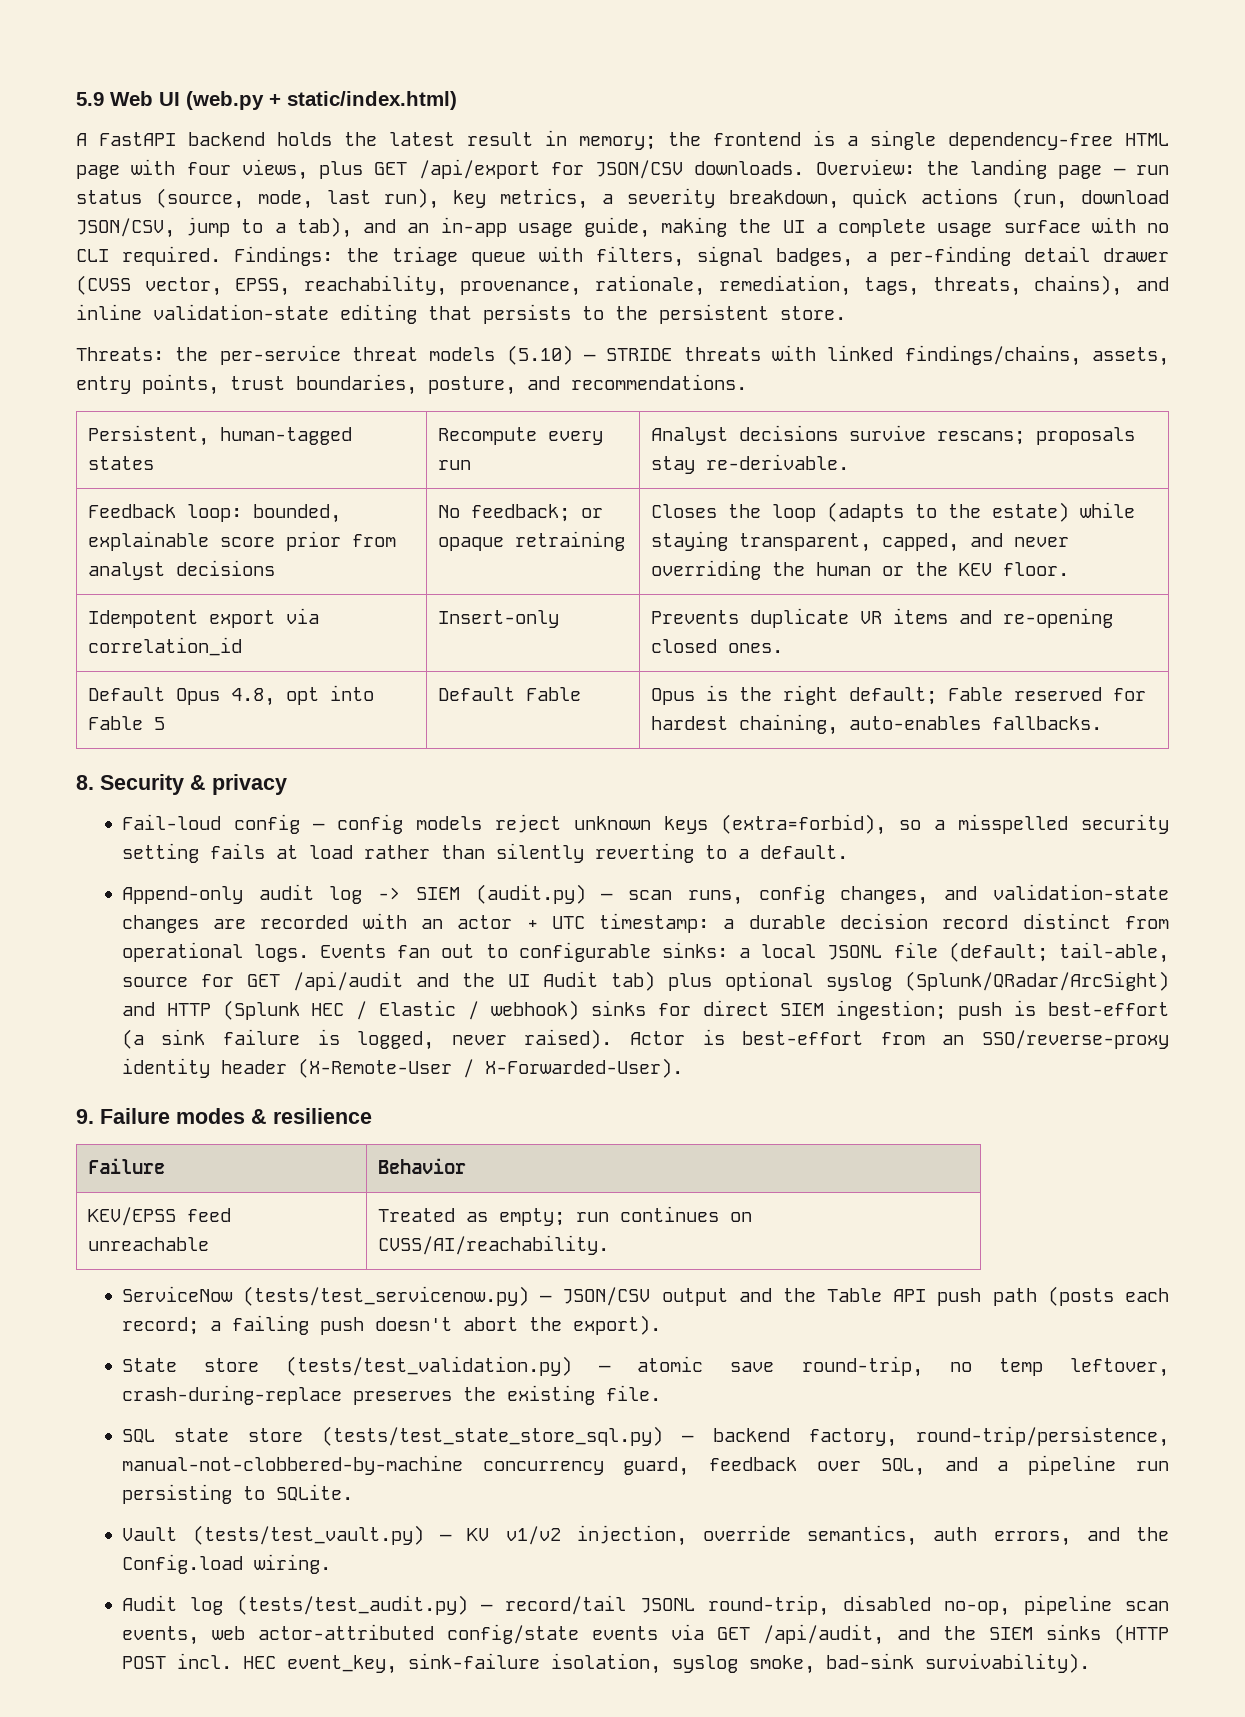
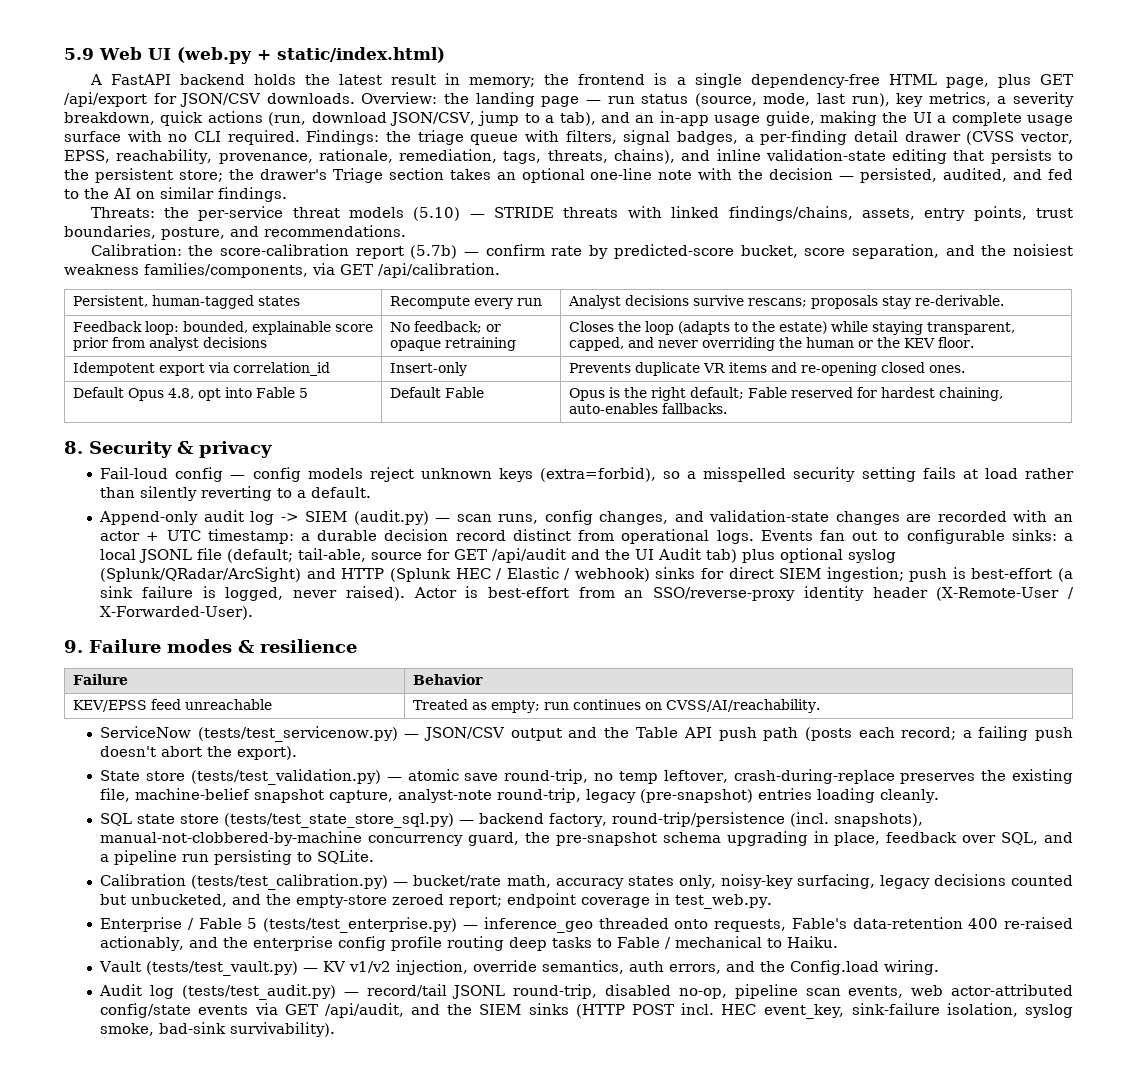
- A FastAPI backend holds the latest result in memory; the frontend is a single dependency-free HTML page with four views, plus GET /api/export for JSON/CSV downloads.
+ A FastAPI backend holds the latest result in memory; the frontend is a single dependency-free HTML page, plus GET /api/export for JSON/CSV downloads.
- Findings: the triage queue with filters, signal badges, a per-finding detail drawer (CVSS vector, EPSS, reachability, provenance, rationale, remediation, tags, threats, chains), and inline validation-state editing that persists to the persistent store.
+ Findings: the triage queue with filters, signal badges, a per-finding detail drawer (CVSS vector, EPSS, reachability, provenance, rationale, remediation, tags, threats, chains), and inline validation-state editing that persists to the persistent store; the drawer's Triage section takes an optional one-line note with the decision — persisted, audited, and fed to the AI on similar findings.
+ Calibration: the score-calibration report (5.7b) — confirm rate by predicted-score bucket, score separation, and the noisiest weakness families/components, via GET /api/calibration.
- State store (tests/test_validation.py) — atomic save round-trip, no temp leftover, crash-during-replace preserves the existing file.
+ State store (tests/test_validation.py) — atomic save round-trip, no temp leftover, crash-during-replace preserves the existing file, machine-belief snapshot capture, analyst-note round-trip, legacy (pre-snapshot) entries loading cleanly.
- SQL state store (tests/test_state_store_sql.py) — backend factory, round-trip/persistence, manual-not-clobbered-by-machine concurrency guard, feedback over SQL, and a pipeline run persisting to SQLite.
+ SQL state store (tests/test_state_store_sql.py) — backend factory, round-trip/persistence (incl. snapshots), manual-not-clobbered-by-machine concurrency guard, the pre-snapshot schema upgrading in place, feedback over SQL, and a pipeline run persisting to SQLite.
+ Calibration (tests/test_calibration.py) — bucket/rate math, accuracy states only, noisy-key surfacing, legacy decisions counted but unbucketed, and the empty-store zeroed report; endpoint coverage in test_web.py.
+ Enterprise / Fable 5 (tests/test_enterprise.py) — inference_geo threaded onto requests, Fable's data-retention 400 re-raised actionably, and the enterprise config profile routing deep tasks to Fable / mechanical to Haiku.

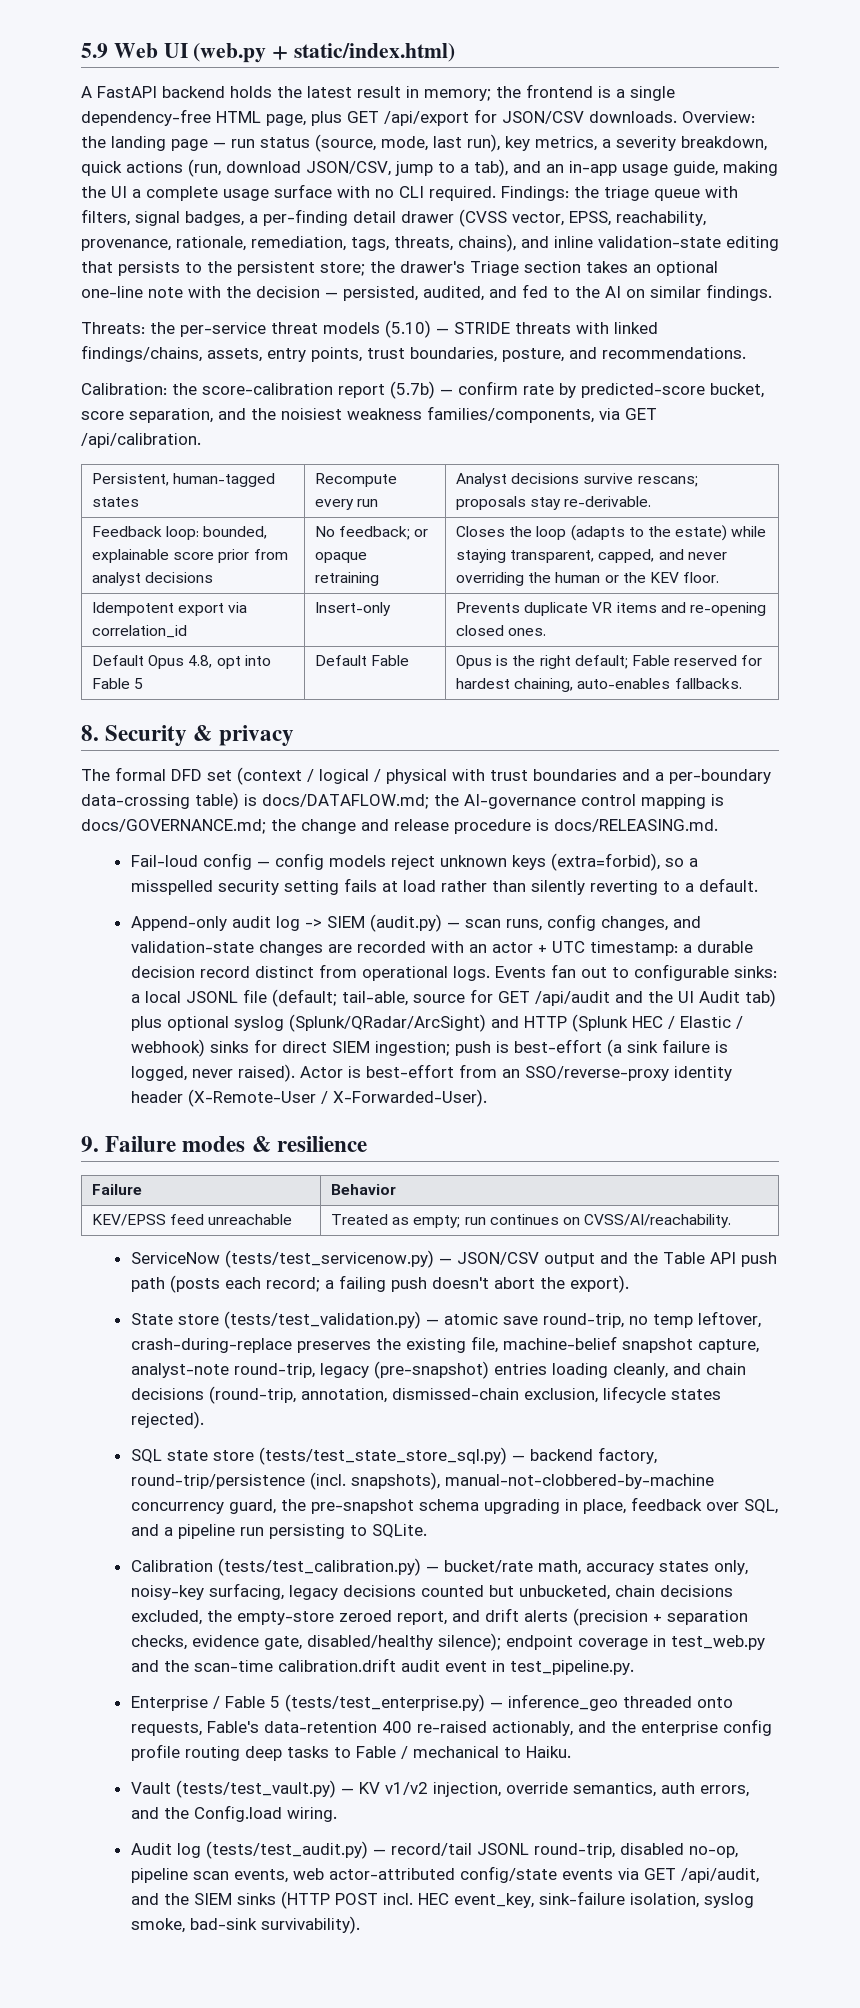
+ The formal DFD set (context / logical / physical with trust boundaries and a per-boundary data-crossing table) is docs/DATAFLOW.md; the AI-governance control mapping is docs/GOVERNANCE.md; the change and release procedure is docs/RELEASING.md.
- State store (tests/test_validation.py) — atomic save round-trip, no temp leftover, crash-during-replace preserves the existing file, machine-belief snapshot capture, analyst-note round-trip, legacy (pre-snapshot) entries loading cleanly.
+ State store (tests/test_validation.py) — atomic save round-trip, no temp leftover, crash-during-replace preserves the existing file, machine-belief snapshot capture, analyst-note round-trip, legacy (pre-snapshot) entries loading cleanly, and chain decisions (round-trip, annotation, dismissed-chain exclusion, lifecycle states rejected).
- Calibration (tests/test_calibration.py) — bucket/rate math, accuracy states only, noisy-key surfacing, legacy decisions counted but unbucketed, and the empty-store zeroed report; endpoint coverage in test_web.py.
+ Calibration (tests/test_calibration.py) — bucket/rate math, accuracy states only, noisy-key surfacing, legacy decisions counted but unbucketed, chain decisions excluded, the empty-store zeroed report, and drift alerts (precision + separation checks, evidence gate, disabled/healthy silence); endpoint coverage in test_web.py and the scan-time calibration.drift audit event in test_pipeline.py.

